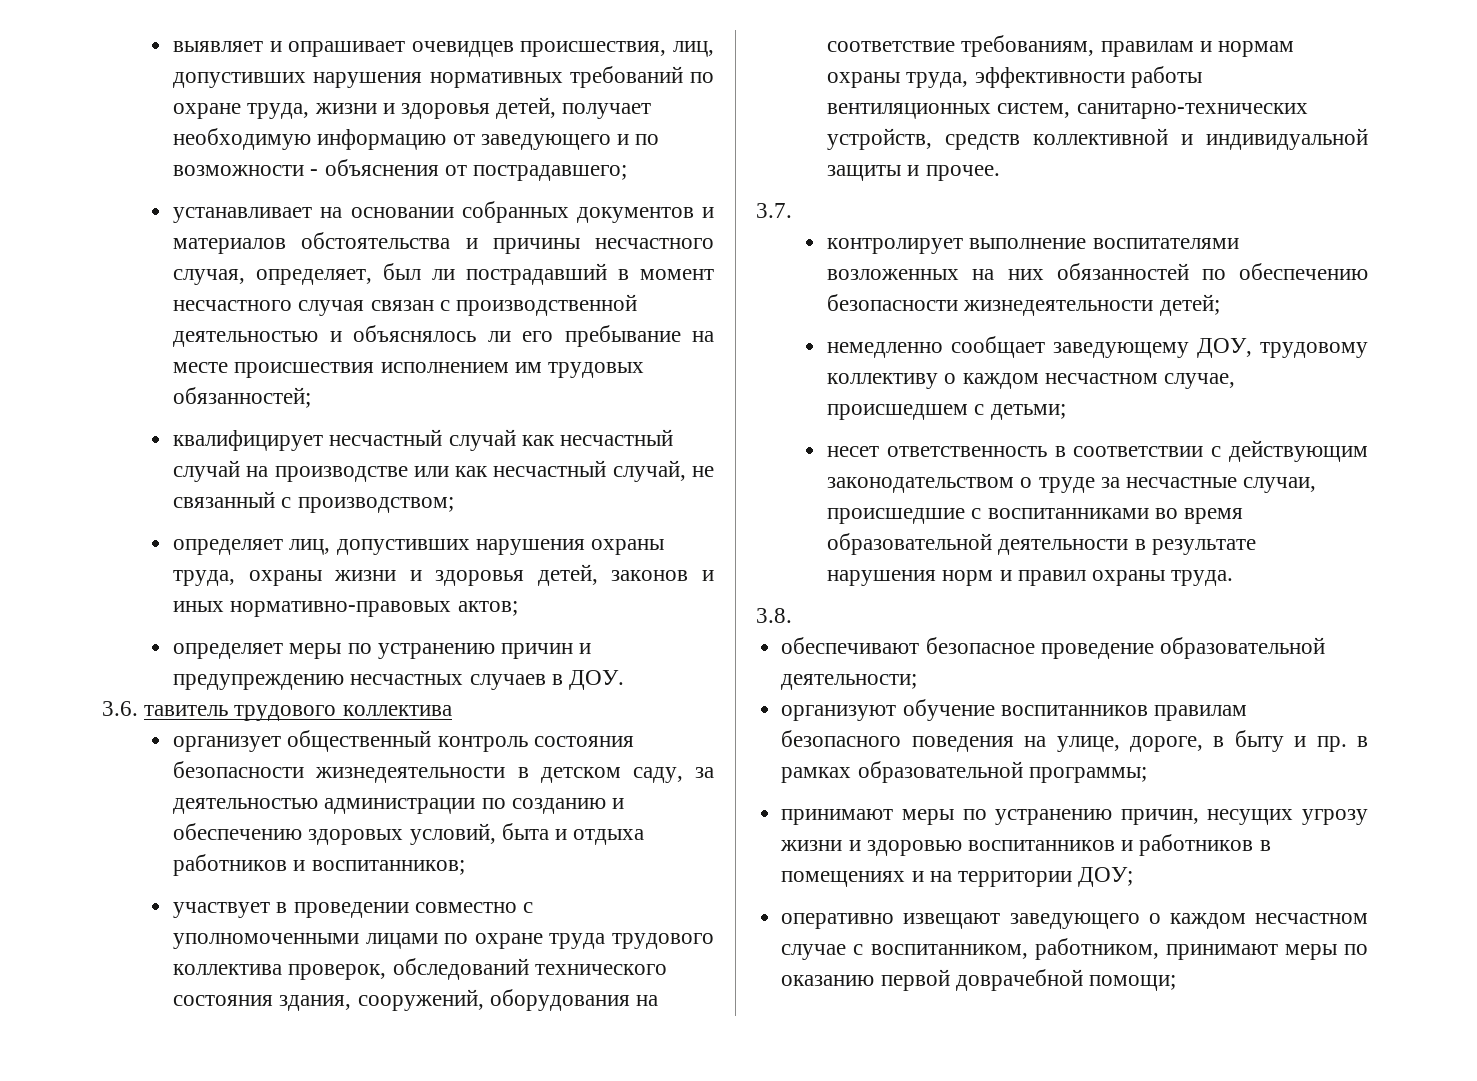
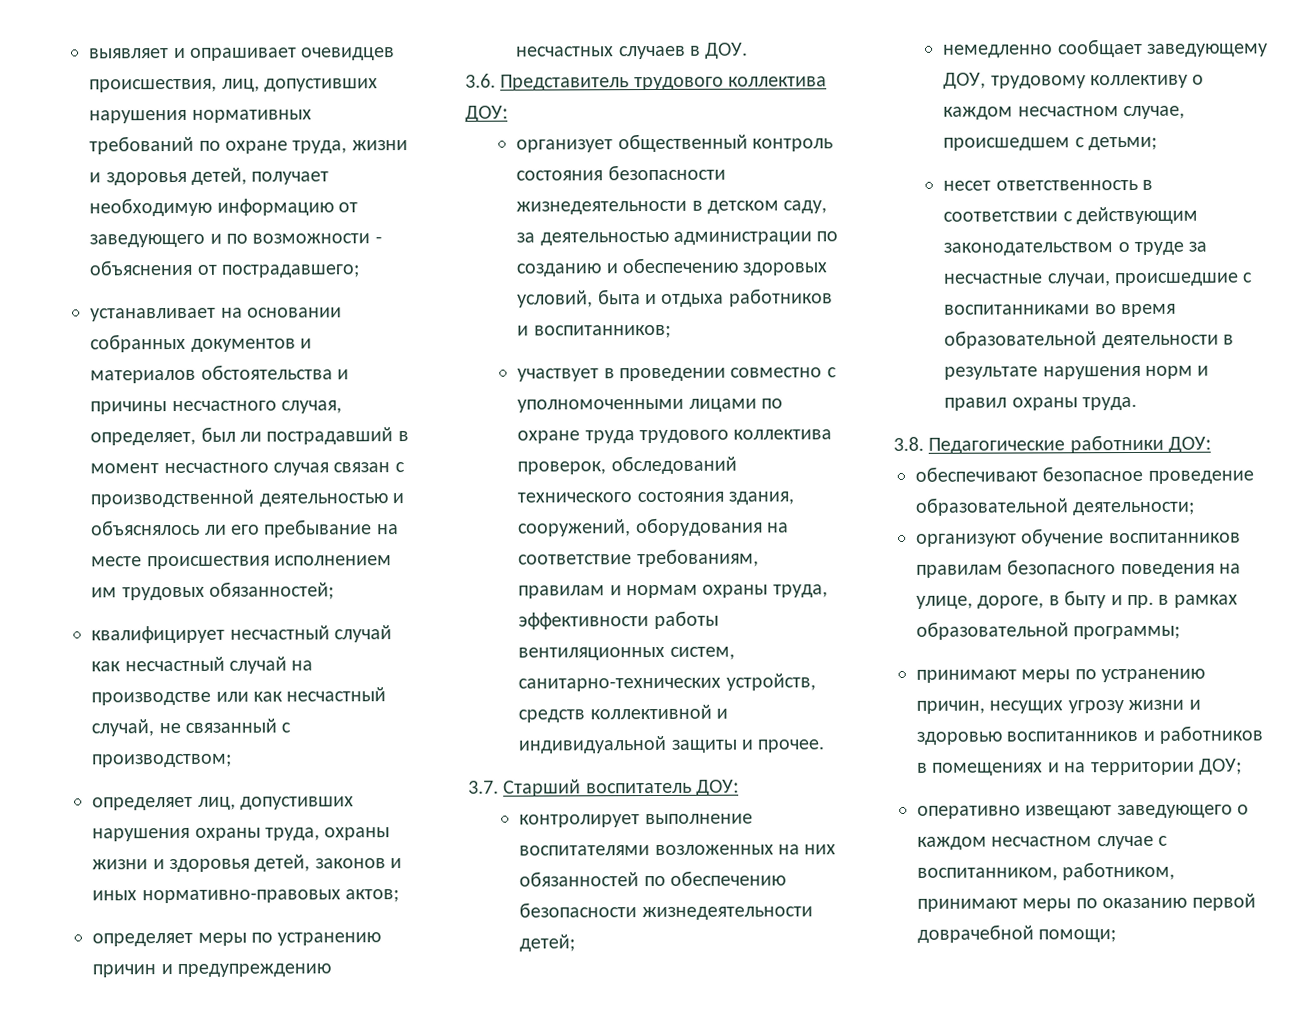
- 3.6. тавитель трудового коллектива
+ 3.6. Представитель трудового коллектива ДОУ:
- 3.7.
+ 3.7. Старший воспитатель ДОУ:
- 3.8.
+ 3.8. Педагогические работники ДОУ:

